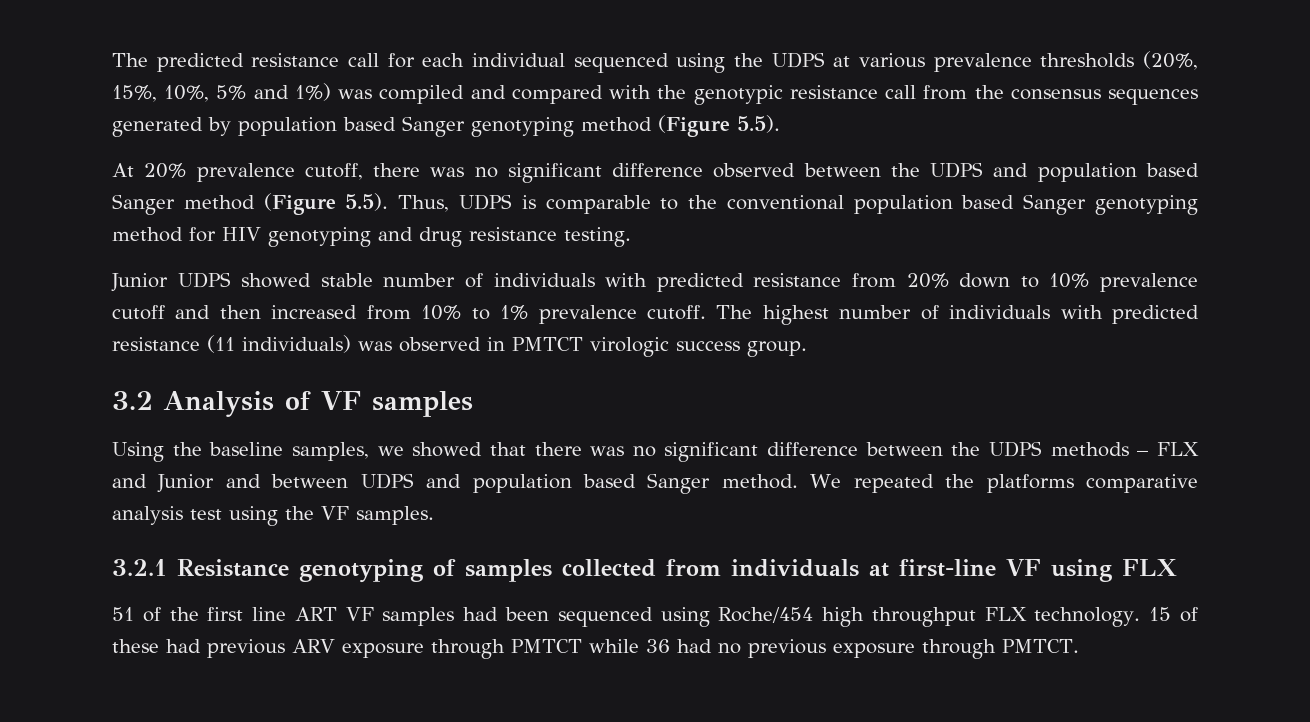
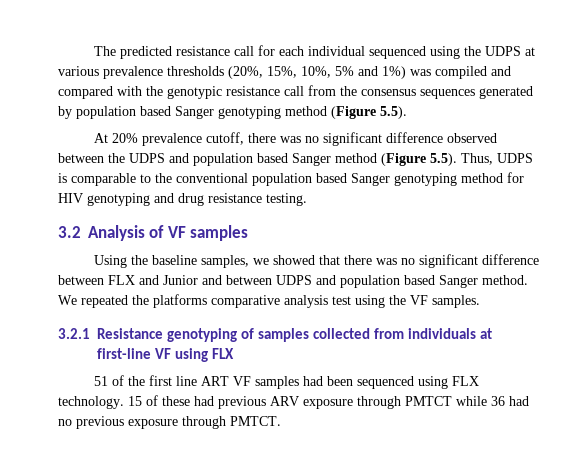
- Junior UDPS showed stable number of individuals with predicted resistance from 20% down to 10% prevalence cutoff and then increased from 10% to 1% prevalence cutoff. The highest number of individuals with predicted resistance (11 individuals) was observed in PMTCT virologic success group.
- Using the baseline samples, we showed that there was no significant difference between the UDPS methods – FLX and Junior and between UDPS and population based Sanger method.
+ Using the baseline samples, we showed that there was no significant difference between FLX and Junior and between UDPS and population based Sanger method.
- 51 of the first line ART VF samples had been sequenced using Roche/454 high throughput FLX technology.
+ 51 of the first line ART VF samples had been sequenced using FLX technology.

